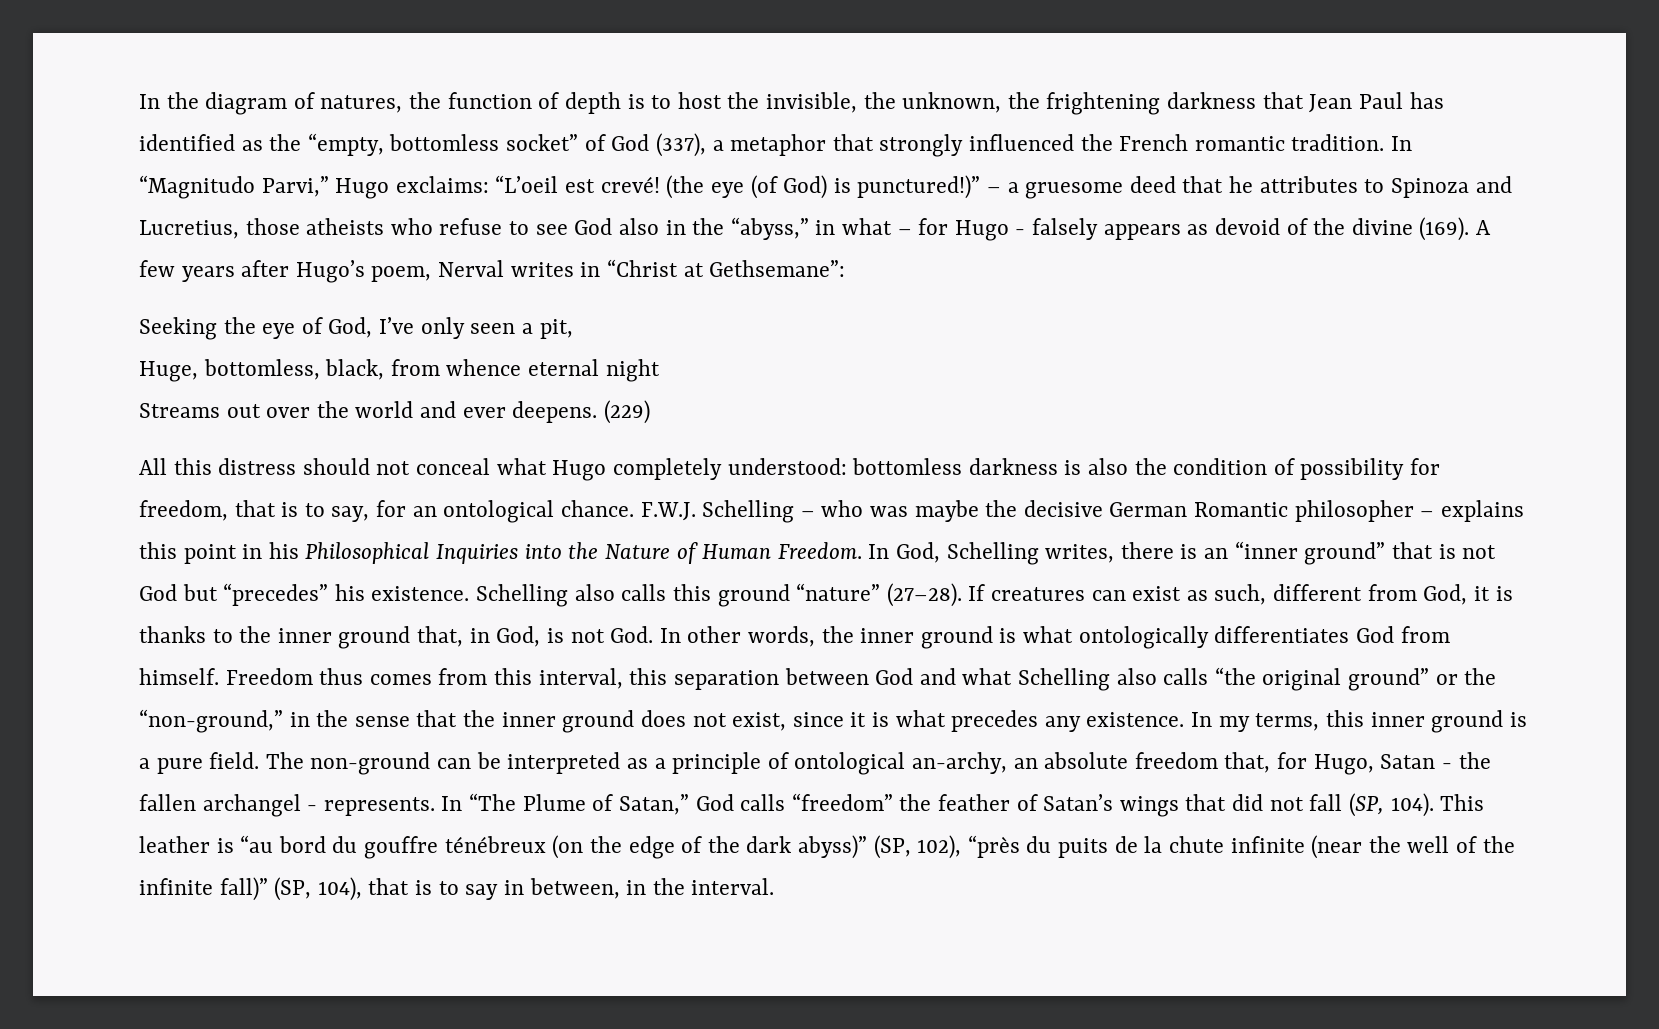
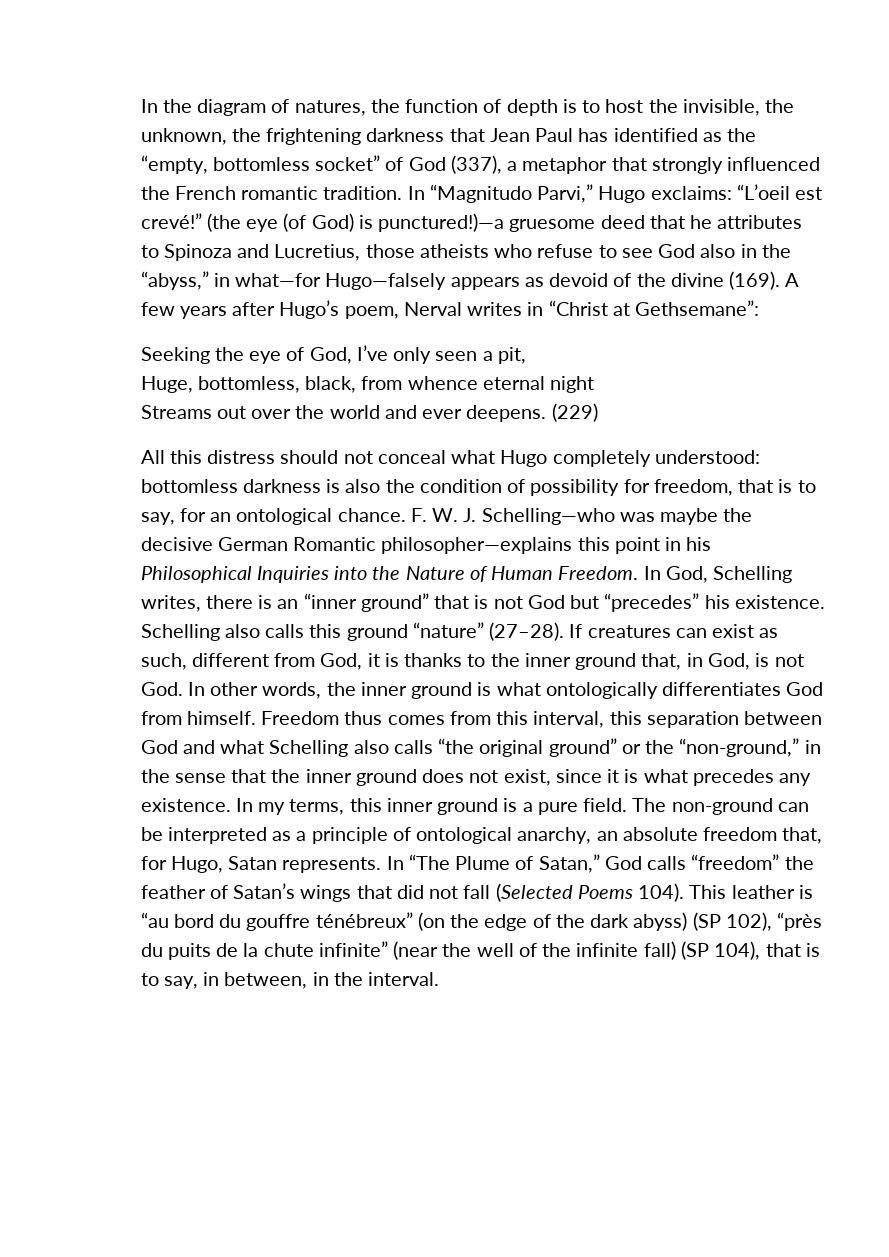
- In “Magnitudo Parvi,” Hugo exclaims: “L’oeil est crevé!
+ In “Magnitudo Parvi,” Hugo exclaims: “L’oeil est crevé!”
- (the eye (of God) is punctured!)” – a gruesome deed that he attributes to Spinoza and Lucretius, those atheists who refuse to see God also in the “abyss,” in what – for Hugo - falsely appears as devoid of the divine (169).
+ (the eye (of God) is punctured!)—a gruesome deed that he attributes to Spinoza and Lucretius, those atheists who refuse to see God also in the “abyss,” in what—for Hugo—falsely appears as devoid of the divine (169).
- F.W.J. Schelling – who was maybe the decisive German Romantic philosopher – explains this point in his Philosophical Inquiries into the Nature of Human Freedom.
+ F. W. J. Schelling—who was maybe the decisive German Romantic philosopher—explains this point in his Philosophical Inquiries into the Nature of Human Freedom.
- The non-ground can be interpreted as a principle of ontological an-archy, an absolute freedom that, for Hugo, Satan - the fallen archangel - represents.
+ The non-ground can be interpreted as a principle of ontological anarchy, an absolute freedom that, for Hugo, Satan represents.
- In “The Plume of Satan,” God calls “freedom” the feather of Satan’s wings that did not fall (SP, 104).
+ In “The Plume of Satan,” God calls “freedom” the feather of Satan’s wings that did not fall (Selected Poems 104).
- This leather is “au bord du gouffre ténébreux (on the edge of the dark abyss)” (SP, 102), “près du puits de la chute infinite (near the well of the infinite fall)” (SP, 104), that is to say in between, in the interval.
+ This leather is “au bord du gouffre ténébreux” (on the edge of the dark abyss) (SP 102), “près du puits de la chute infinite” (near the well of the infinite fall) (SP 104), that is to say, in between, in the interval.

